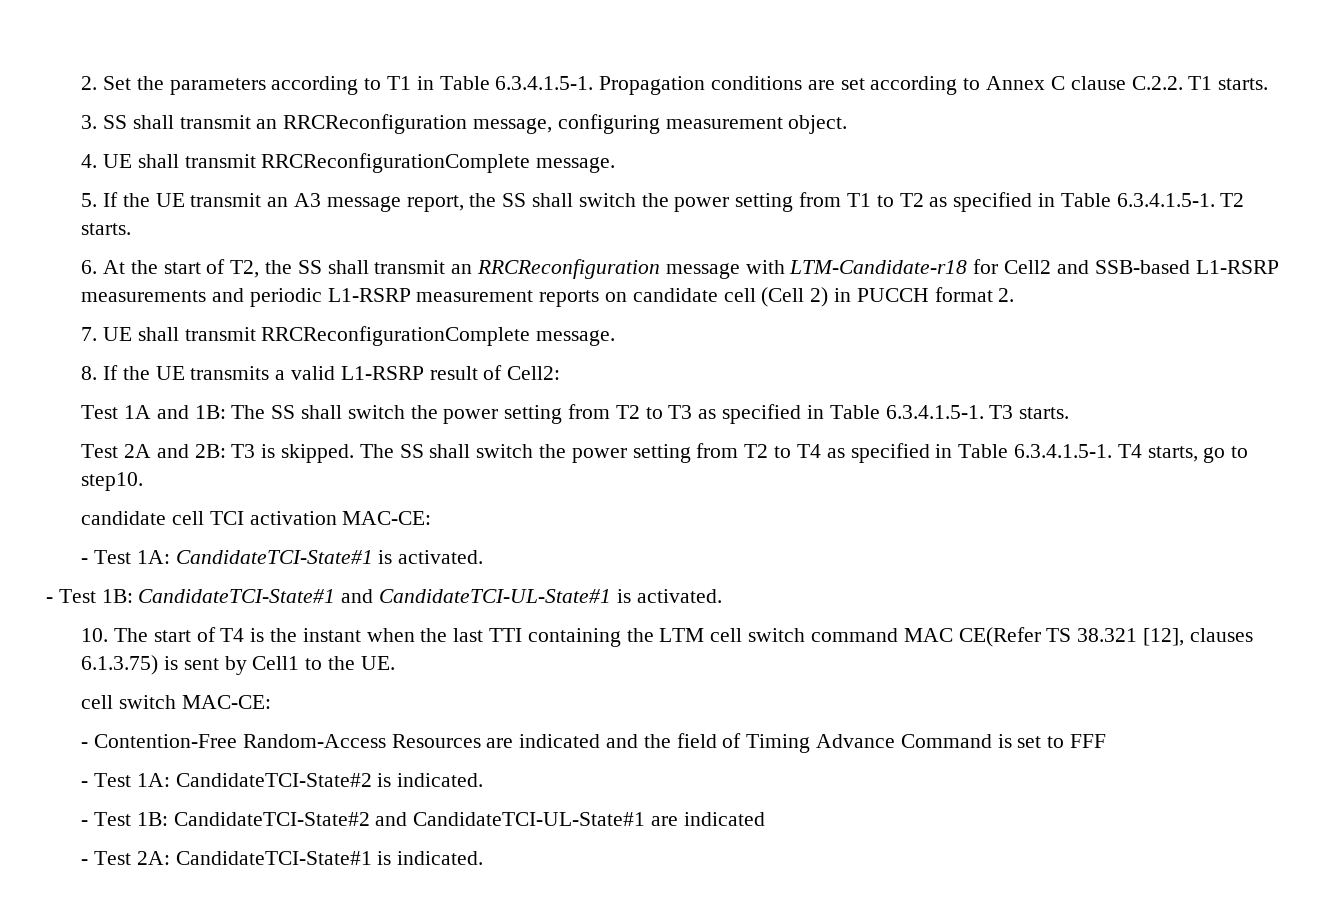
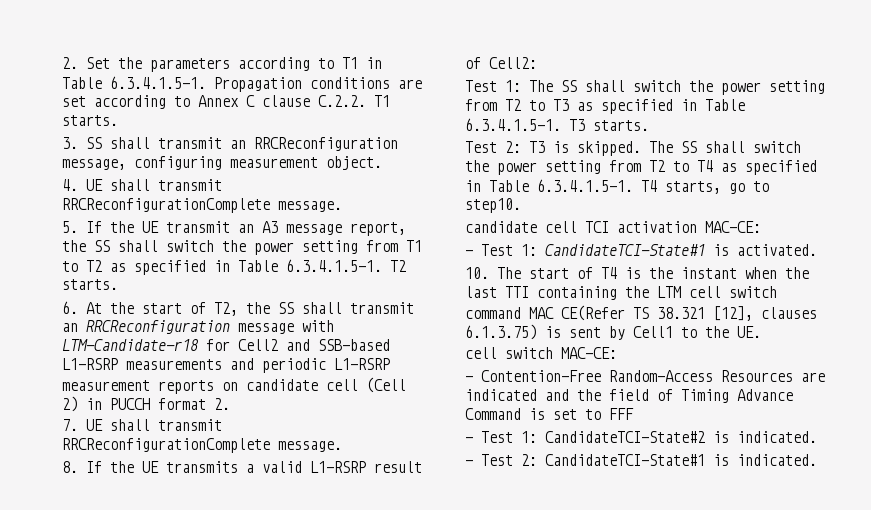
- Test 1A and 1B: The SS shall switch the power setting from T2 to T3 as specified in Table 6.3.4.1.5-1. T3 starts.
+ Test 1: The SS shall switch the power setting from T2 to T3 as specified in Table 6.3.4.1.5-1. T3 starts.
- Test 2A and 2B: T3 is skipped.
+ Test 2: T3 is skipped.
- - Test 1A: CandidateTCI-State#1 is activated.
+ - Test 1: CandidateTCI-State#1 is activated.
- - Test 1B: CandidateTCI-State#1 and CandidateTCI-UL-State#1 is activated.
- - Test 1A: CandidateTCI-State#2 is indicated.
+ - Test 1: CandidateTCI-State#2 is indicated.
- - Test 1B: CandidateTCI-State#2 and CandidateTCI-UL-State#1 are indicated
- - Test 2A: CandidateTCI-State#1 is indicated.
+ - Test 2: CandidateTCI-State#1 is indicated.

